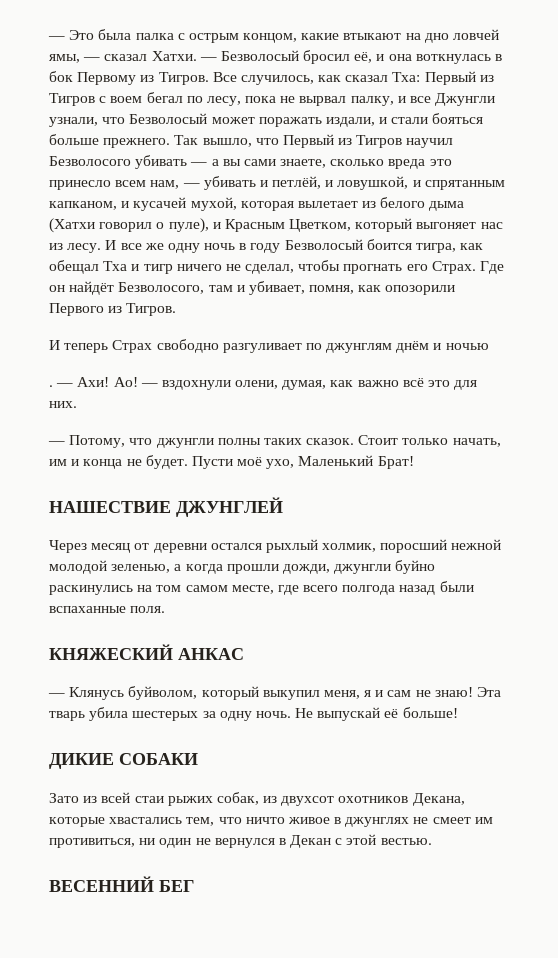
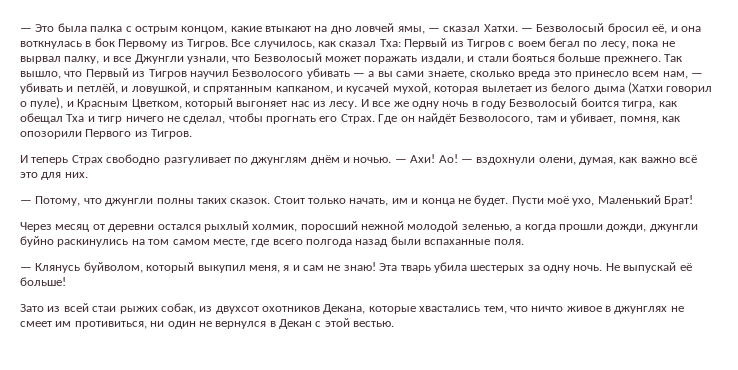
- И теперь Страх свободно разгуливает по джунглям днём и ночью
- .
+ И теперь Страх свободно разгуливает по джунглям днём и ночью.
- НАШЕСТВИЕ ДЖУНГЛЕЙ
- КНЯЖЕСКИЙ АНКАС
- ДИКИЕ СОБАКИ
- ВЕСЕННИЙ БЕГ

